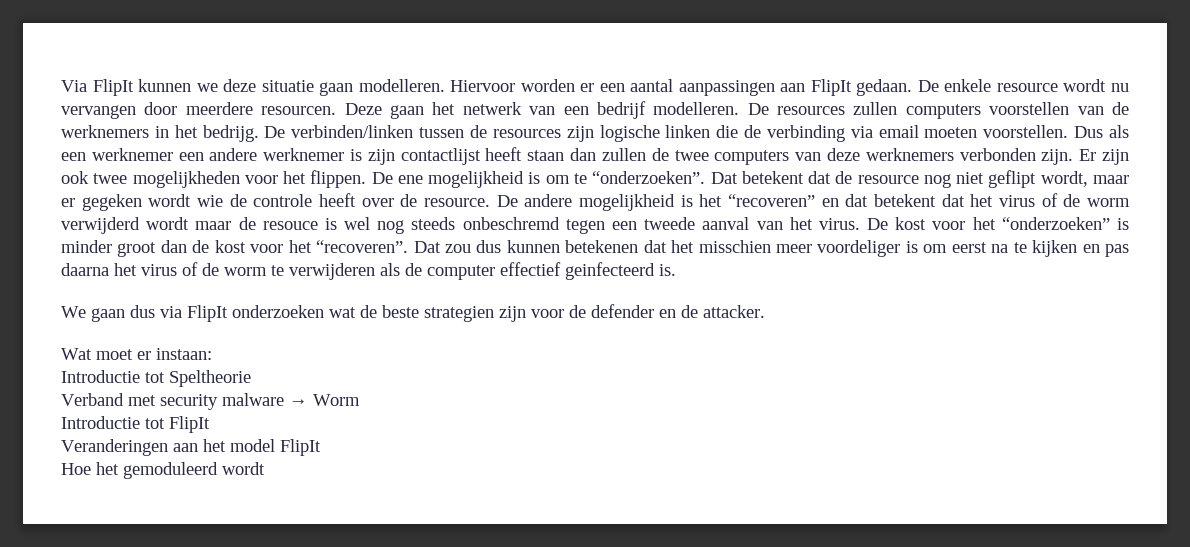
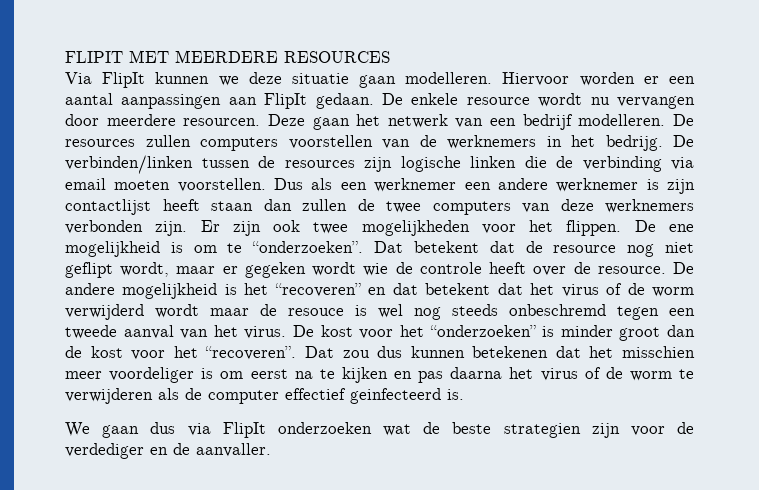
+ FLIPIT MET MEERDERE RESOURCES
- We gaan dus via FlipIt onderzoeken wat de beste strategien zijn voor de defender en de attacker.
- Wat moet er instaan:
- Introductie tot Speltheorie
- Verband met security malware → Worm
- Introductie tot FlipIt
- Veranderingen aan het model FlipIt
- Hoe het gemoduleerd wordt
+ We gaan dus via FlipIt onderzoeken wat de beste strategien zijn voor de verdediger en de aanvaller.

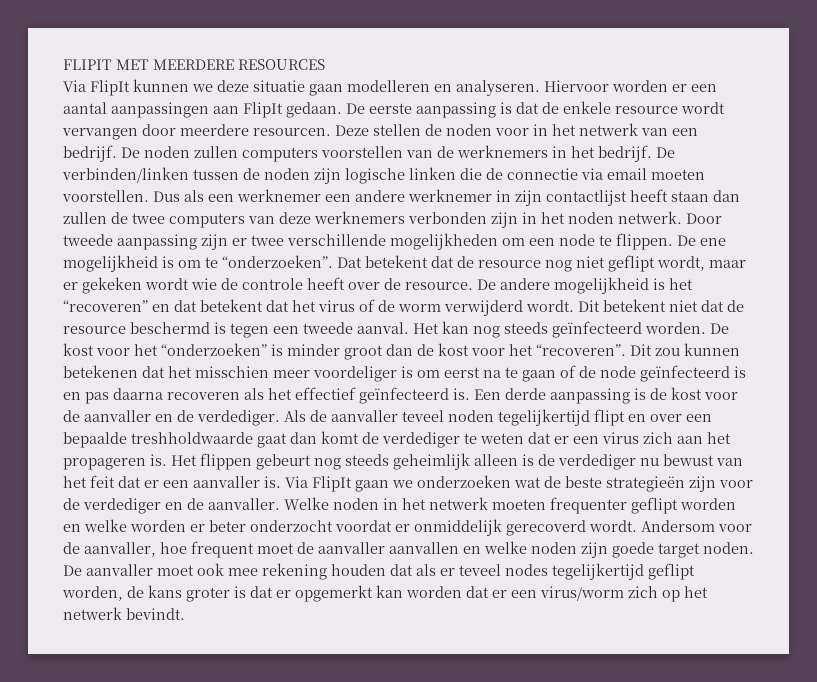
- Via FlipIt kunnen we deze situatie gaan modelleren.
+ Via FlipIt kunnen we deze situatie gaan modelleren en analyseren.
- De enkele resource wordt nu vervangen door meerdere resourcen.
+ De eerste aanpassing is dat de enkele resource wordt vervangen door meerdere resourcen.
- Deze gaan het netwerk van een bedrijf modelleren. De resources zullen computers voorstellen van de werknemers in het bedrijg.
+ Deze stellen de noden voor in het netwerk van een bedrijf. De noden zullen computers voorstellen van de werknemers in het bedrijf.
- De verbinden/linken tussen de resources zijn logische linken die de verbinding via email moeten voorstellen.
+ De verbinden/linken tussen de noden zijn logische linken die de connectie via email moeten voorstellen.
- Dus als een werknemer een andere werknemer is zijn contactlijst heeft staan dan zullen de twee computers van deze werknemers verbonden zijn. Er zijn ook twee mogelijkheden voor het flippen.
+ Dus als een werknemer een andere werknemer in zijn contactlijst heeft staan dan zullen de twee computers van deze werknemers verbonden zijn in het noden netwerk. Door tweede aanpassing zijn er twee verschillende mogelijkheden om een node te flippen.
- Dat betekent dat de resource nog niet geflipt wordt, maar er gegeken wordt wie de controle heeft over de resource.
+ Dat betekent dat de resource nog niet geflipt wordt, maar er gekeken wordt wie de controle heeft over de resource.
- De andere mogelijkheid is het “recoveren” en dat betekent dat het virus of de worm verwijderd wordt maar de resouce is wel nog steeds onbeschremd tegen een tweede aanval van het virus.
+ De andere mogelijkheid is het “recoveren” en dat betekent dat het virus of de worm verwijderd wordt. Dit betekent niet dat de resource beschermd is tegen een tweede aanval. Het kan nog steeds geïnfecteerd worden.
- Dat zou dus kunnen betekenen dat het misschien meer voordeliger is om eerst na te kijken en pas daarna het virus of de worm te verwijderen als de computer effectief geinfecteerd is.
- We gaan dus via FlipIt onderzoeken wat de beste strategien zijn voor de verdediger en de aanvaller.
+ Dit zou kunnen betekenen dat het misschien meer voordeliger is om eerst na te gaan of de node geïnfecteerd is en pas daarna recoveren als het effectief geïnfecteerd is. Een derde aanpassing is de kost voor de aanvaller en de verdediger. Als de aanvaller teveel noden tegelijkertijd flipt en over een bepaalde treshholdwaarde gaat dan komt de verdediger te weten dat er een virus zich aan het propageren is. Het flippen gebeurt nog steeds geheimlijk alleen is de verdediger nu bewust van het feit dat er een aanvaller is. Via FlipIt gaan we onderzoeken wat de beste strategieën zijn voor de verdediger en de aanvaller.
+ Welke noden in het netwerk moeten frequenter geflipt worden en welke worden er beter onderzocht voordat er onmiddelijk gerecoverd wordt. Andersom voor de aanvaller, hoe frequent moet de aanvaller aanvallen en welke noden zijn goede target noden. De aanvaller moet ook mee rekening houden dat als er teveel nodes tegelijkertijd geflipt worden, de kans groter is dat er opgemerkt kan worden dat er een virus/worm zich op het netwerk bevindt.

